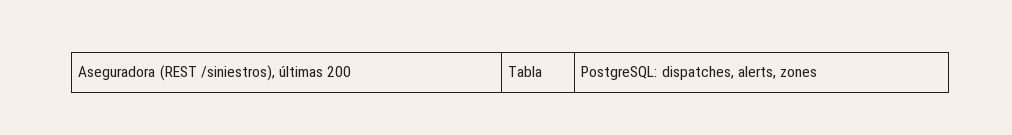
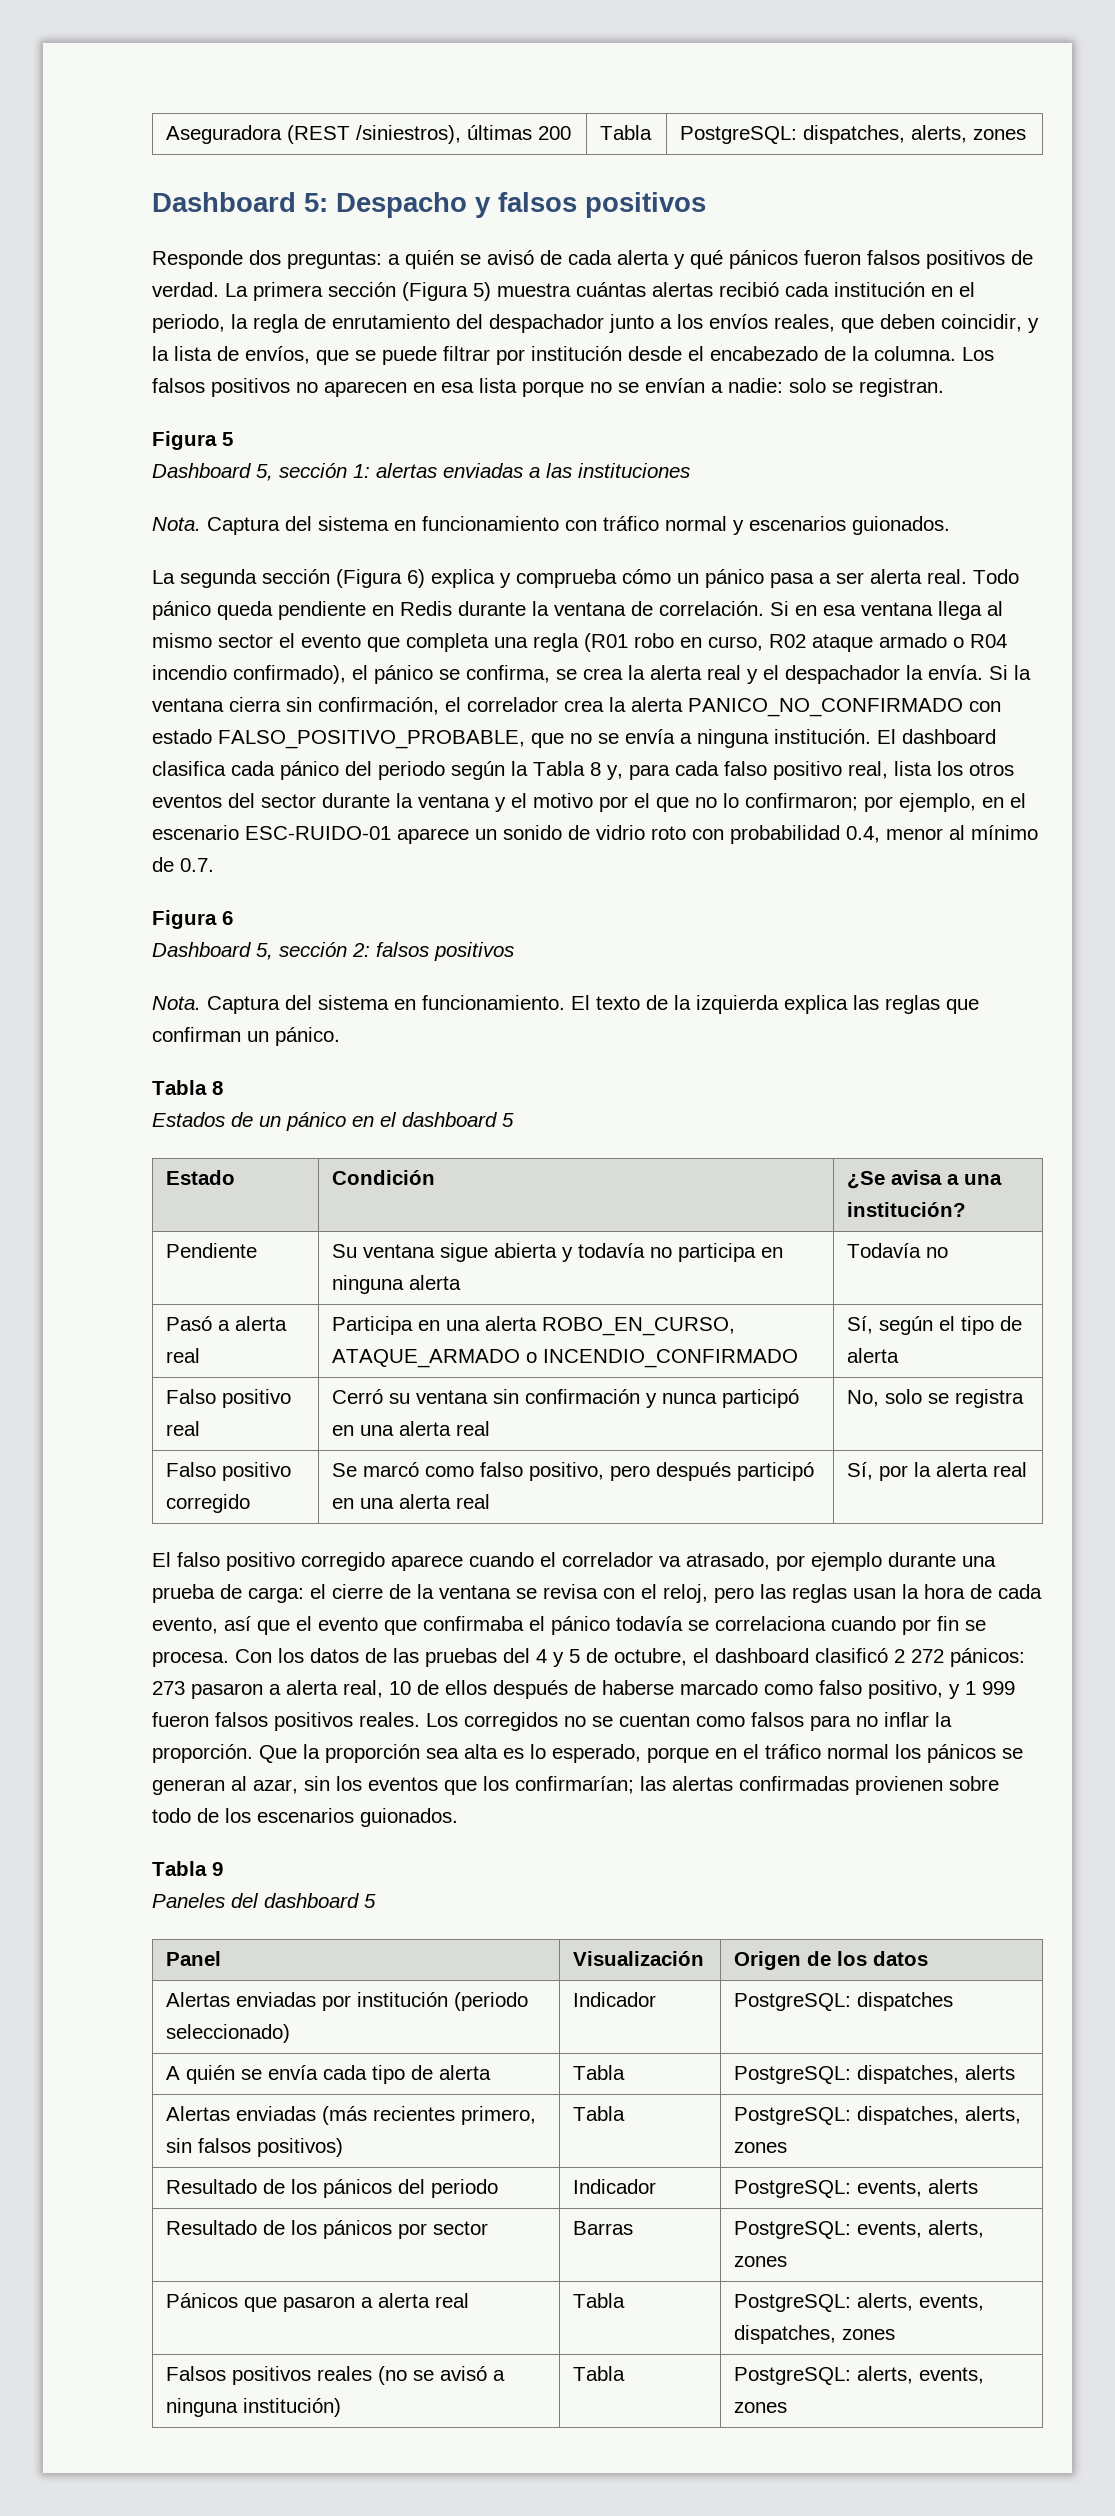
+ Dashboard 5: Despacho y falsos positivos
+ Responde dos preguntas: a quién se avisó de cada alerta y qué pánicos fueron falsos positivos de verdad. La primera sección (Figura 5) muestra cuántas alertas recibió cada institución en el periodo, la regla de enrutamiento del despachador junto a los envíos reales, que deben coincidir, y la lista de envíos, que se puede filtrar por institución desde el encabezado de la columna. Los falsos positivos no aparecen en esa lista porque no se envían a nadie: solo se registran.
+ Figura 5
+ Dashboard 5, sección 1: alertas enviadas a las instituciones
+ Nota. Captura del sistema en funcionamiento con tráfico normal y escenarios guionados.
+ La segunda sección (Figura 6) explica y comprueba cómo un pánico pasa a ser alerta real. Todo pánico queda pendiente en Redis durante la ventana de correlación. Si en esa ventana llega al mismo sector el evento que completa una regla (R01 robo en curso, R02 ataque armado o R04 incendio confirmado), el pánico se confirma, se crea la alerta real y el despachador la envía. Si la ventana cierra sin confirmación, el correlador crea la alerta PANICO_NO_CONFIRMADO con estado FALSO_POSITIVO_PROBABLE, que no se envía a ninguna institución. El dashboard clasifica cada pánico del periodo según la Tabla 8 y, para cada falso positivo real, lista los otros eventos del sector durante la ventana y el motivo por el que no lo confirmaron; por ejemplo, en el escenario ESC-RUIDO-01 aparece un sonido de vidrio roto con probabilidad 0.4, menor al mínimo de 0.7.
+ Figura 6
+ Dashboard 5, sección 2: falsos positivos
+ Nota. Captura del sistema en funcionamiento. El texto de la izquierda explica las reglas que confirman un pánico.
+ Tabla 8
+ Estados de un pánico en el dashboard 5
+ Estado | Condición | ¿Se avisa a una institución?
+ Pendiente | Su ventana sigue abierta y todavía no participa en ninguna alerta | Todavía no
+ Pasó a alerta real | Participa en una alerta ROBO_EN_CURSO, ATAQUE_ARMADO o INCENDIO_CONFIRMADO | Sí, según el tipo de alerta
+ Falso positivo real | Cerró su ventana sin confirmación y nunca participó en una alerta real | No, solo se registra
+ Falso positivo corregido | Se marcó como falso positivo, pero después participó en una alerta real | Sí, por la alerta real
+ El falso positivo corregido aparece cuando el correlador va atrasado, por ejemplo durante una prueba de carga: el cierre de la ventana se revisa con el reloj, pero las reglas usan la hora de cada evento, así que el evento que confirmaba el pánico todavía se correlaciona cuando por fin se procesa. Con los datos de las pruebas del 4 y 5 de octubre, el dashboard clasificó 2 272 pánicos: 273 pasaron a alerta real, 10 de ellos después de haberse marcado como falso positivo, y 1 999 fueron falsos positivos reales. Los corregidos no se cuentan como falsos para no inflar la proporción. Que la proporción sea alta es lo esperado, porque en el tráfico normal los pánicos se generan al azar, sin los eventos que los confirmarían; las alertas confirmadas provienen sobre todo de los escenarios guionados.
+ Tabla 9
+ Paneles del dashboard 5
+ Panel | Visualización | Origen de los datos
+ Alertas enviadas por institución (periodo seleccionado) | Indicador | PostgreSQL: dispatches
+ A quién se envía cada tipo de alerta | Tabla | PostgreSQL: dispatches, alerts
+ Alertas enviadas (más recientes primero, sin falsos positivos) | Tabla | PostgreSQL: dispatches, alerts, zones
+ Resultado de los pánicos del periodo | Indicador | PostgreSQL: events, alerts
+ Resultado de los pánicos por sector | Barras | PostgreSQL: events, alerts, zones
+ Pánicos que pasaron a alerta real | Tabla | PostgreSQL: alerts, events, dispatches, zones
+ Falsos positivos reales (no se avisó a ninguna institución) | Tabla | PostgreSQL: alerts, events, zones

